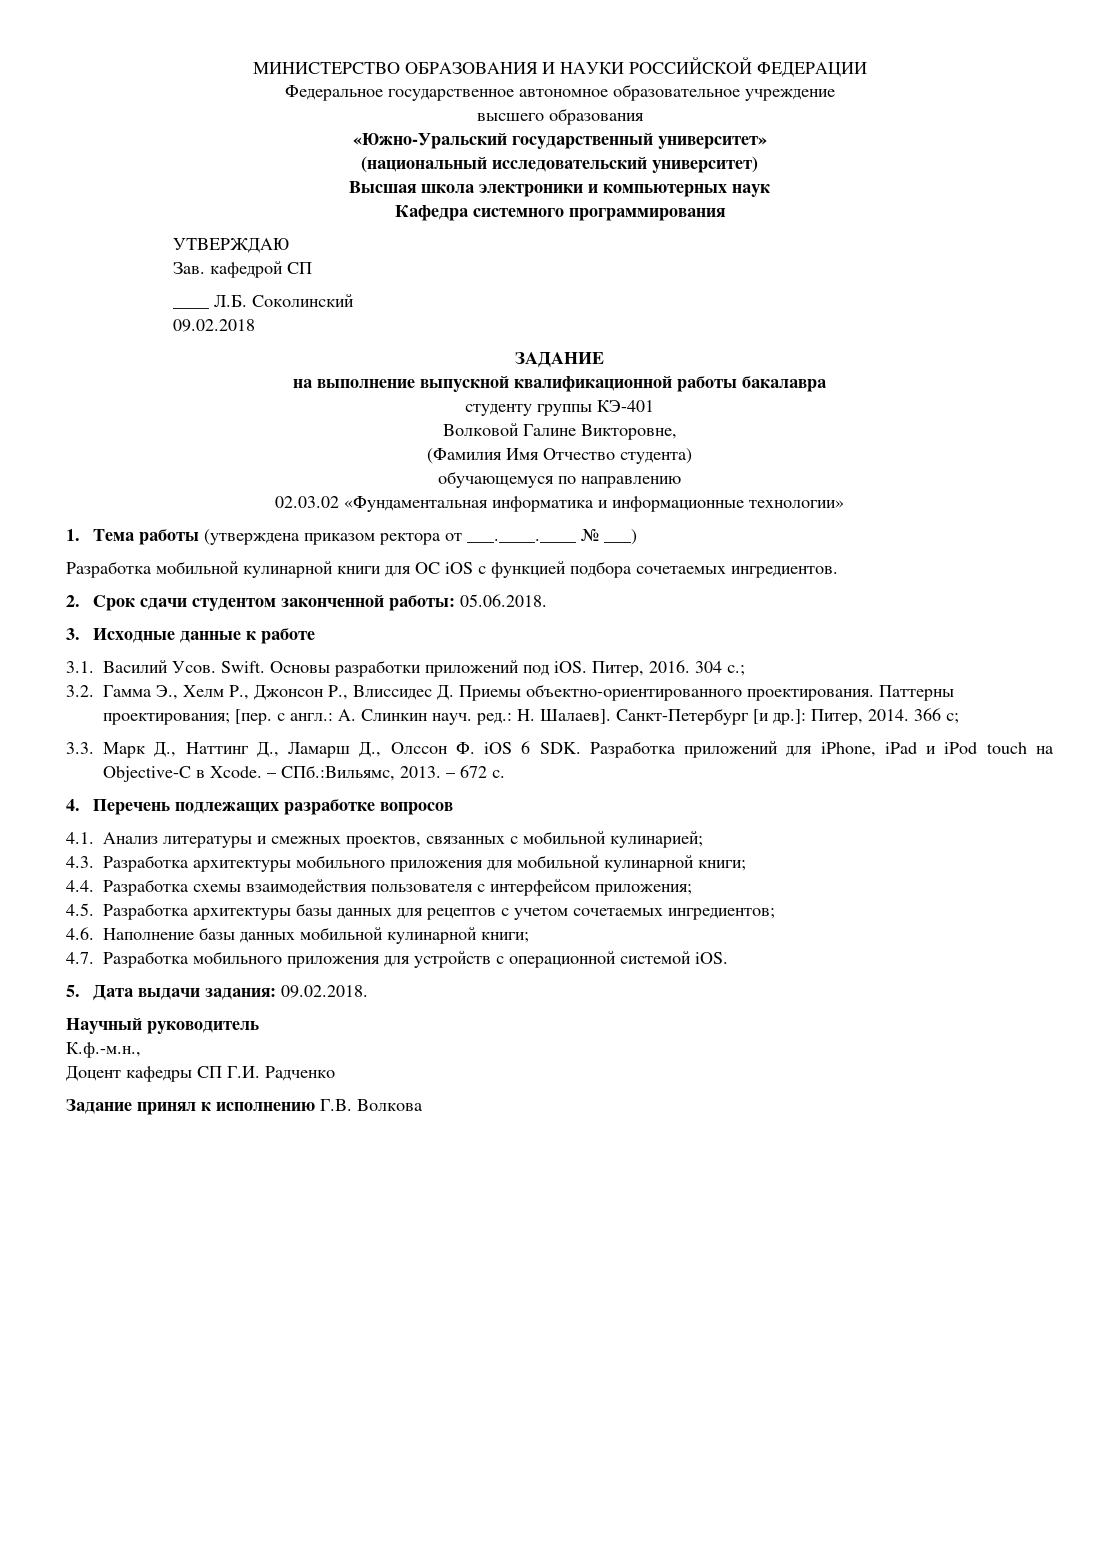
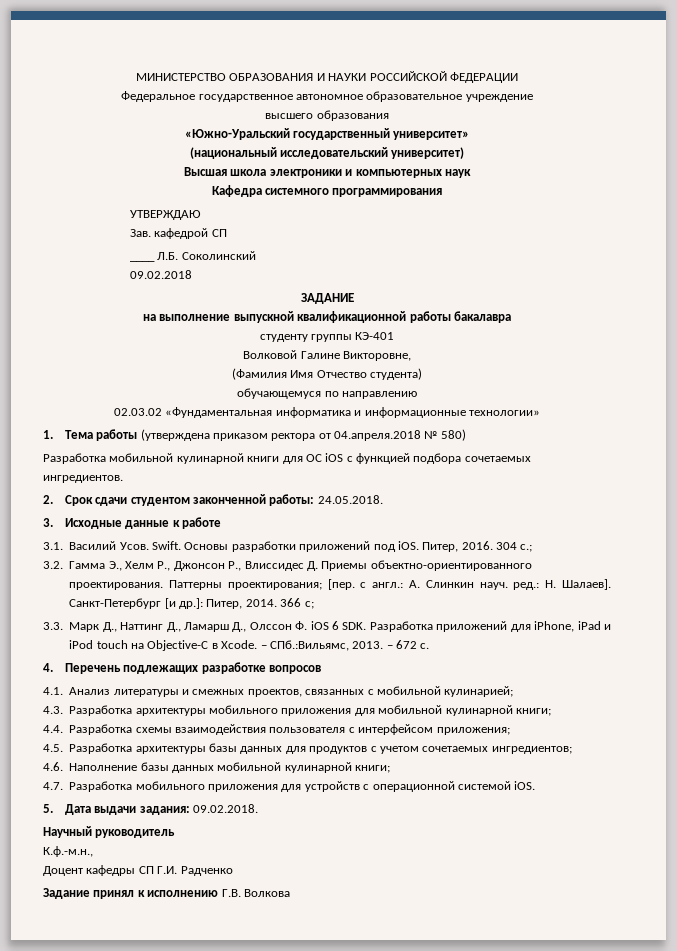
- 1. Тема работы (утверждена приказом ректора от ___.____.____ № ___)
+ 1. Тема работы (утверждена приказом ректора от 04.апреля.2018 № 580)
- 2. Срок сдачи студентом законченной работы: 05.06.2018.
+ 2. Срок сдачи студентом законченной работы: 24.05.2018.
- 4.5. Разработка архитектуры базы данных для рецептов с учетом сочетаемых ингредиентов;
+ 4.5. Разработка архитектуры базы данных для продуктов с учетом сочетаемых ингредиентов;

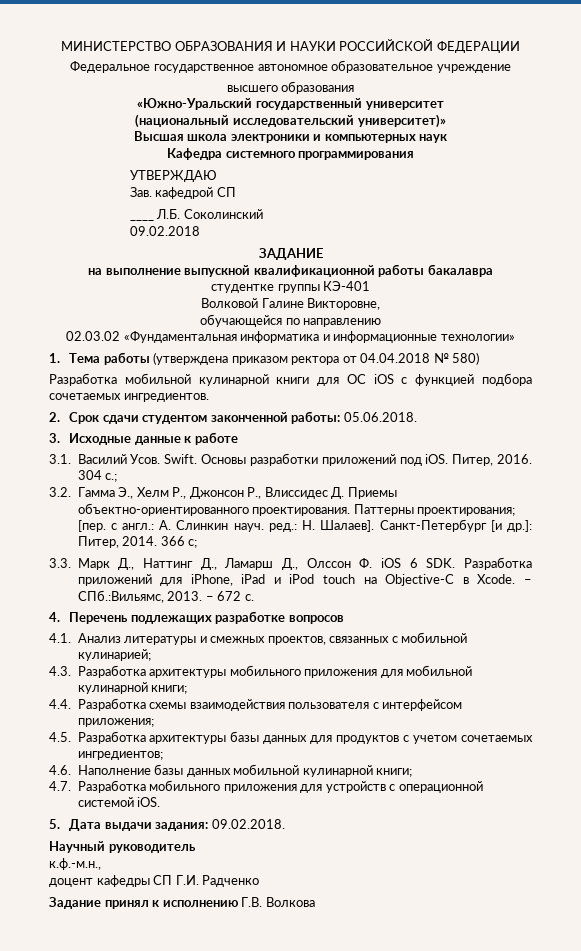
- «Южно-Уральский государственный университет»
+ «Южно-Уральский государственный университет
- (национальный исследовательский университет)
+ (национальный исследовательский университет)»
- студенту группы КЭ-401
+ студентке группы КЭ-401
- (Фамилия Имя Отчество студента)
- обучающемуся по направлению
+ обучающейся по направлению
- 1. Тема работы (утверждена приказом ректора от 04.апреля.2018 № 580)
+ 1. Тема работы (утверждена приказом ректора от 04.04.2018 № 580)
- 2. Срок сдачи студентом законченной работы: 24.05.2018.
+ 2. Срок сдачи студентом законченной работы: 05.06.2018.
- К.ф.-м.н.,
- Доцент кафедры СП Г.И. Радченко
+ к.ф.-м.н.,
+ доцент кафедры СП Г.И. Радченко

